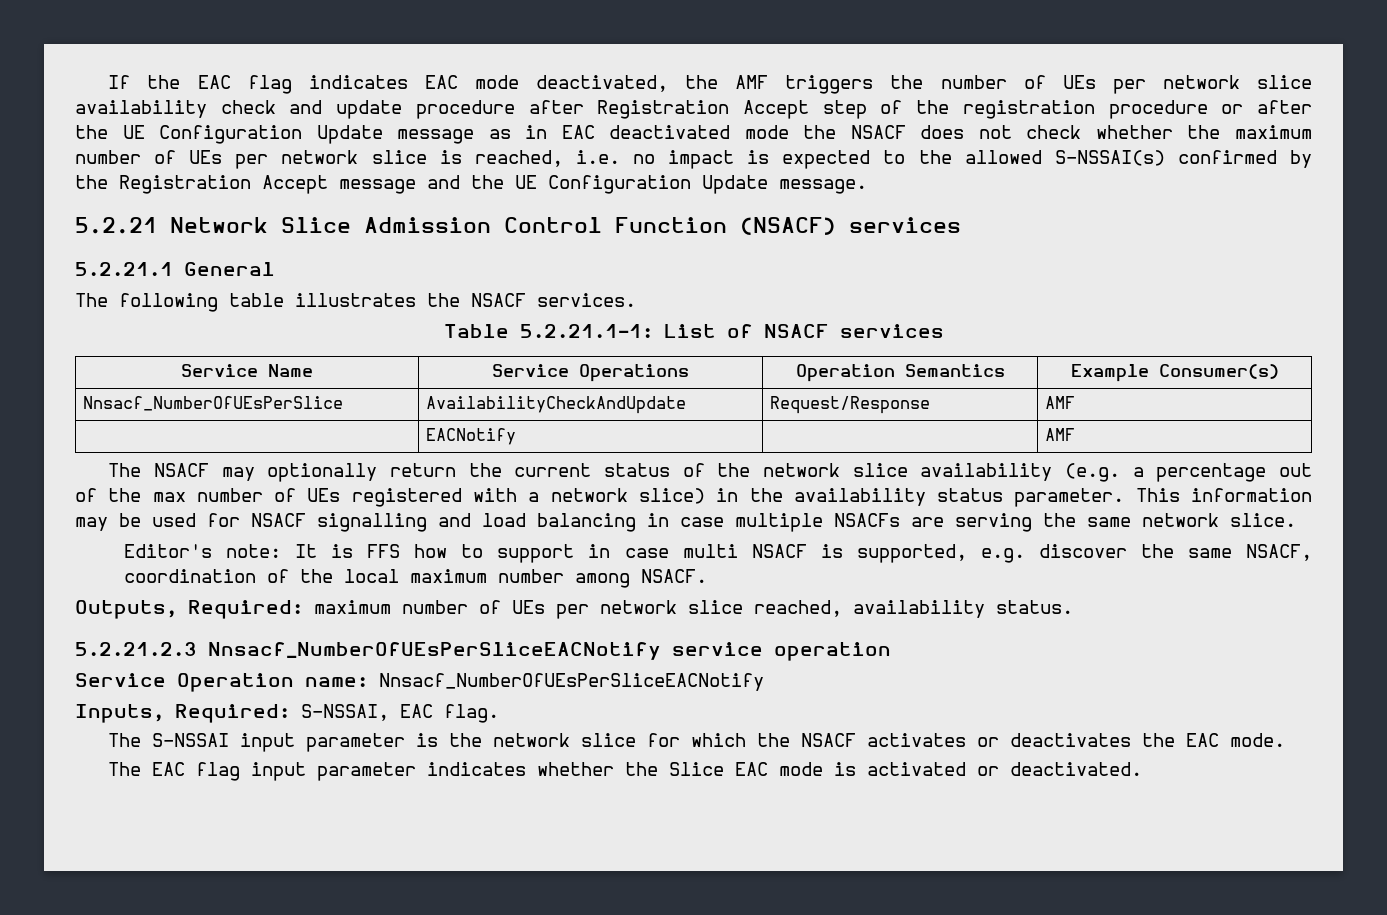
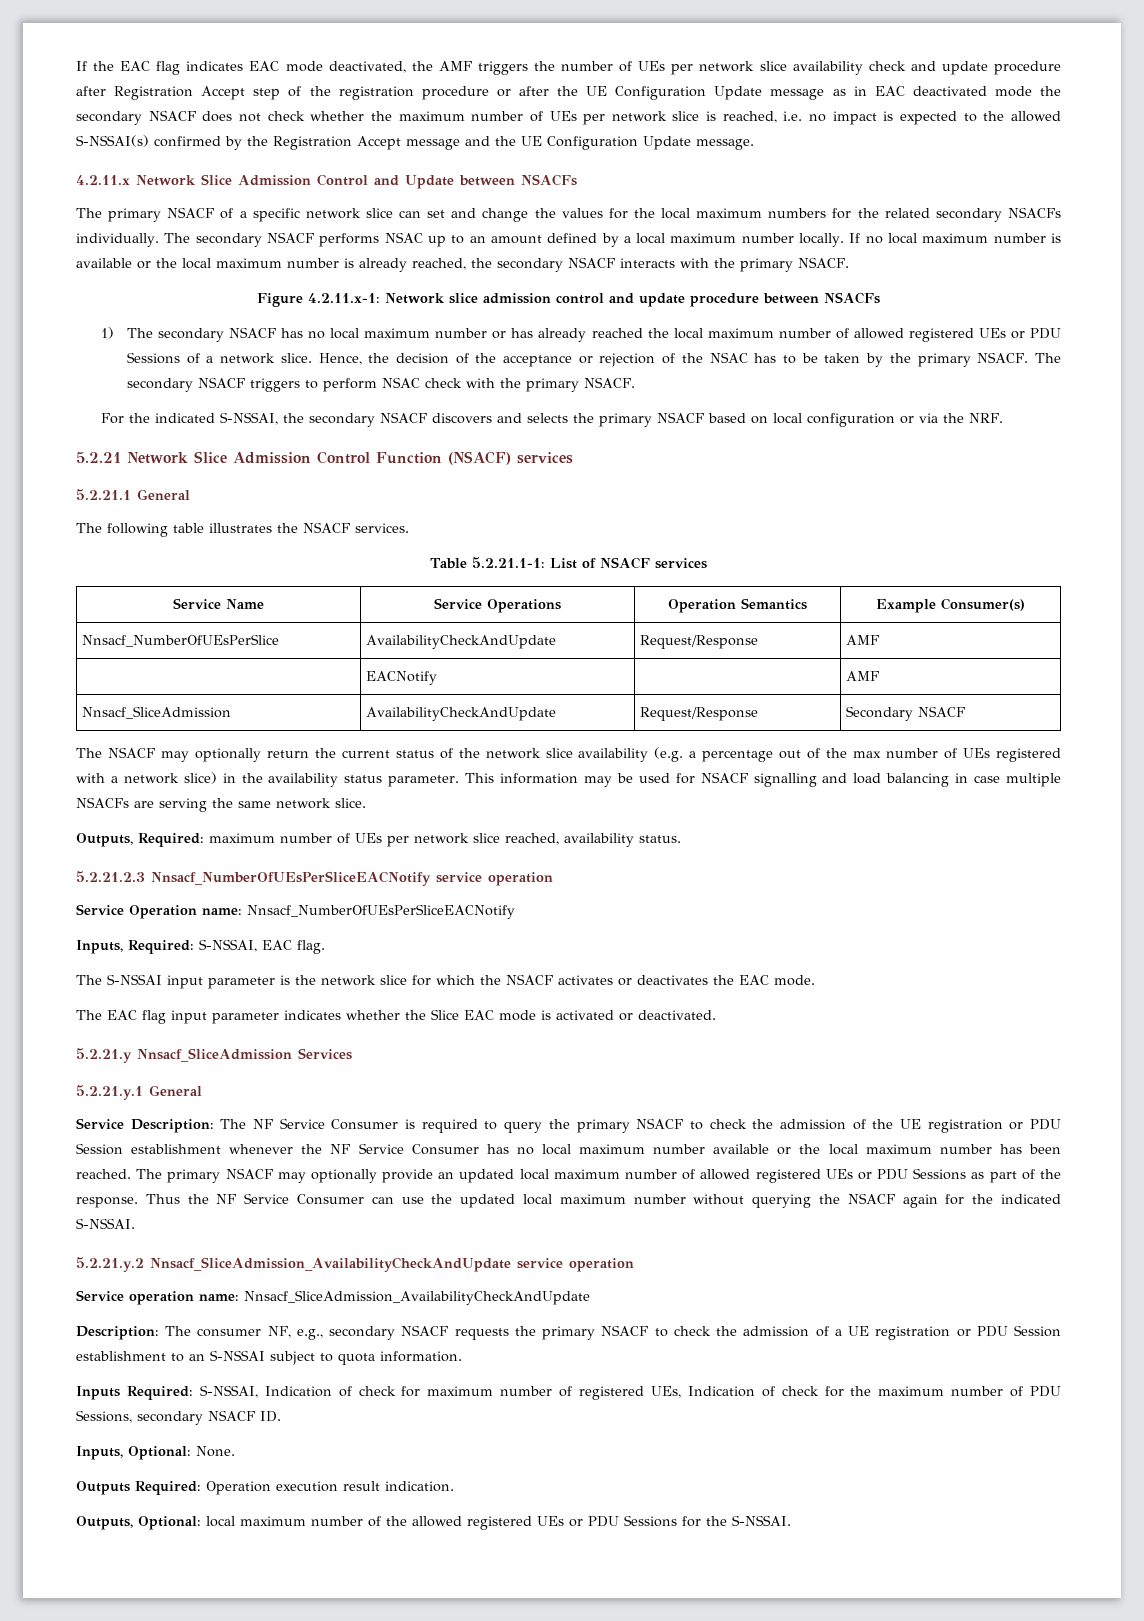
- If the EAC flag indicates EAC mode deactivated, the AMF triggers the number of UEs per network slice availability check and update procedure after Registration Accept step of the registration procedure or after the UE Configuration Update message as in EAC deactivated mode the NSACF does not check whether the maximum number of UEs per network slice is reached, i.e. no impact is expected to the allowed S-NSSAI(s) confirmed by the Registration Accept message and the UE Configuration Update message.
+ If the EAC flag indicates EAC mode deactivated, the AMF triggers the number of UEs per network slice availability check and update procedure after Registration Accept step of the registration procedure or after the UE Configuration Update message as in EAC deactivated mode the secondary NSACF does not check whether the maximum number of UEs per network slice is reached, i.e. no impact is expected to the allowed S-NSSAI(s) confirmed by the Registration Accept message and the UE Configuration Update message.
+ 4.2.11.x Network Slice Admission Control and Update between NSACFs
+ The primary NSACF of a specific network slice can set and change the values for the local maximum numbers for the related secondary NSACFs individually. The secondary NSACF performs NSAC up to an amount defined by a local maximum number locally. If no local maximum number is available or the local maximum number is already reached, the secondary NSACF interacts with the primary NSACF.
+ Figure 4.2.11.x-1: Network slice admission control and update procedure between NSACFs
+ 1) The secondary NSACF has no local maximum number or has already reached the local maximum number of allowed registered UEs or PDU Sessions of a network slice. Hence, the decision of the acceptance or rejection of the NSAC has to be taken by the primary NSACF. The secondary NSACF triggers to perform NSAC check with the primary NSACF.
+ For the indicated S-NSSAI, the secondary NSACF discovers and selects the primary NSACF based on local configuration or via the NRF.
+ Nnsacf_SliceAdmission | AvailabilityCheckAndUpdate | Request/Response | Secondary NSACF
- Editor's note: It is FFS how to support in case multi NSACF is supported, e.g. discover the same NSACF, coordination of the local maximum number among NSACF.
+ 5.2.21.y Nnsacf_SliceAdmission Services
+ 5.2.21.y.1 General
+ Service Description: The NF Service Consumer is required to query the primary NSACF to check the admission of the UE registration or PDU Session establishment whenever the NF Service Consumer has no local maximum number available or the local maximum number has been reached. The primary NSACF may optionally provide an updated local maximum number of allowed registered UEs or PDU Sessions as part of the response. Thus the NF Service Consumer can use the updated local maximum number without querying the NSACF again for the indicated S-NSSAI.
+ 5.2.21.y.2 Nnsacf_SliceAdmission_AvailabilityCheckAndUpdate service operation
+ Service operation name: Nnsacf_SliceAdmission_AvailabilityCheckAndUpdate
+ Description: The consumer NF, e.g., secondary NSACF requests the primary NSACF to check the admission of a UE registration or PDU Session establishment to an S-NSSAI subject to quota information.
+ Inputs Required: S-NSSAI, Indication of check for maximum number of registered UEs, Indication of check for the maximum number of PDU Sessions, secondary NSACF ID.
+ Inputs, Optional: None.
+ Outputs Required: Operation execution result indication.
+ Outputs, Optional: local maximum number of the allowed registered UEs or PDU Sessions for the S-NSSAI.

